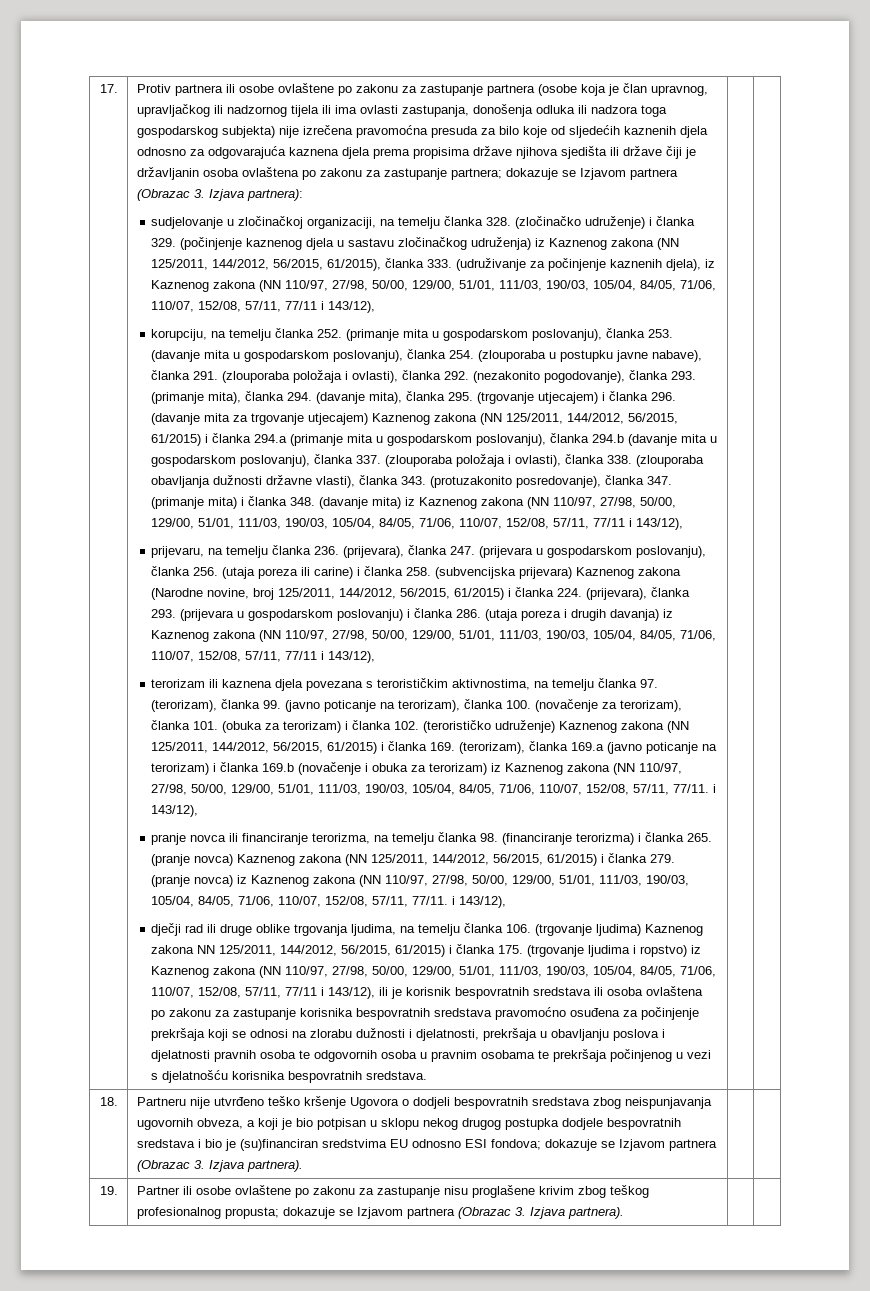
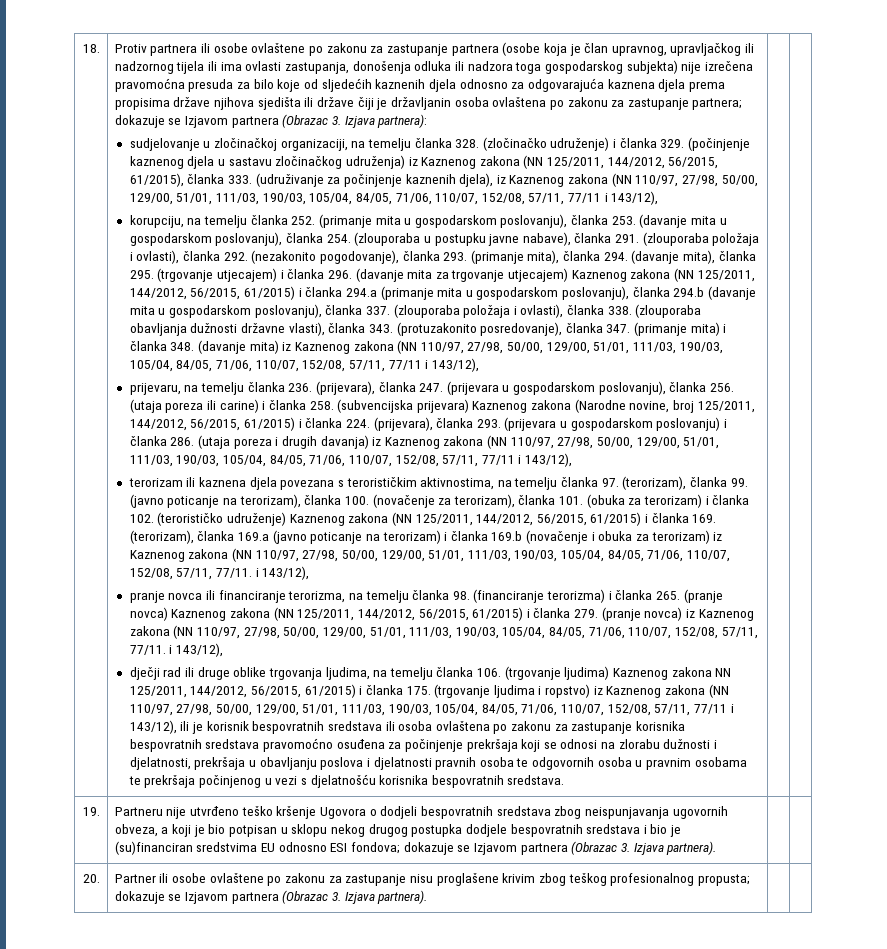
- 17.
+ 18.
- 18.
+ 19.
- 19. | Partner ili osobe ovlaštene po zakonu za zastupanje nisu proglašene krivim zbog teškog profesionalnog propusta; dokazuje se Izjavom partnera (Obrazac 3. Izjava partnera). | |
+ 20. | Partner ili osobe ovlaštene po zakonu za zastupanje nisu proglašene krivim zbog teškog profesionalnog propusta; dokazuje se Izjavom partnera (Obrazac 3. Izjava partnera). | |

